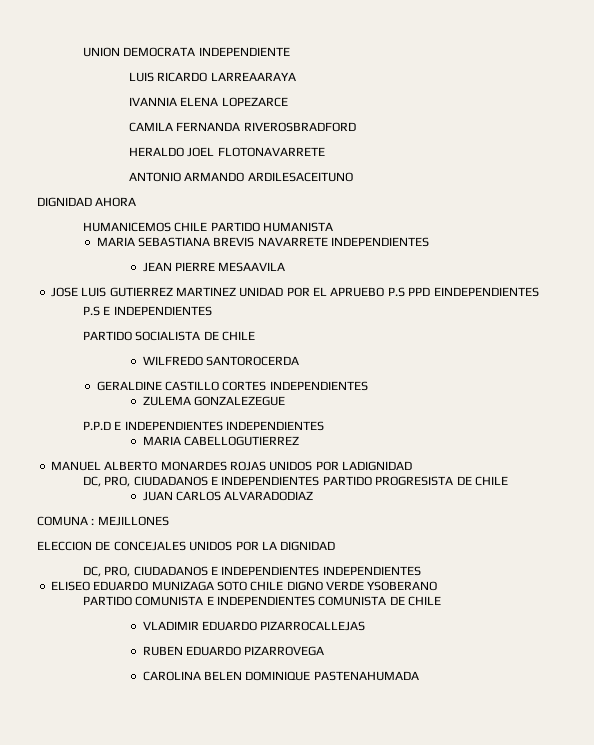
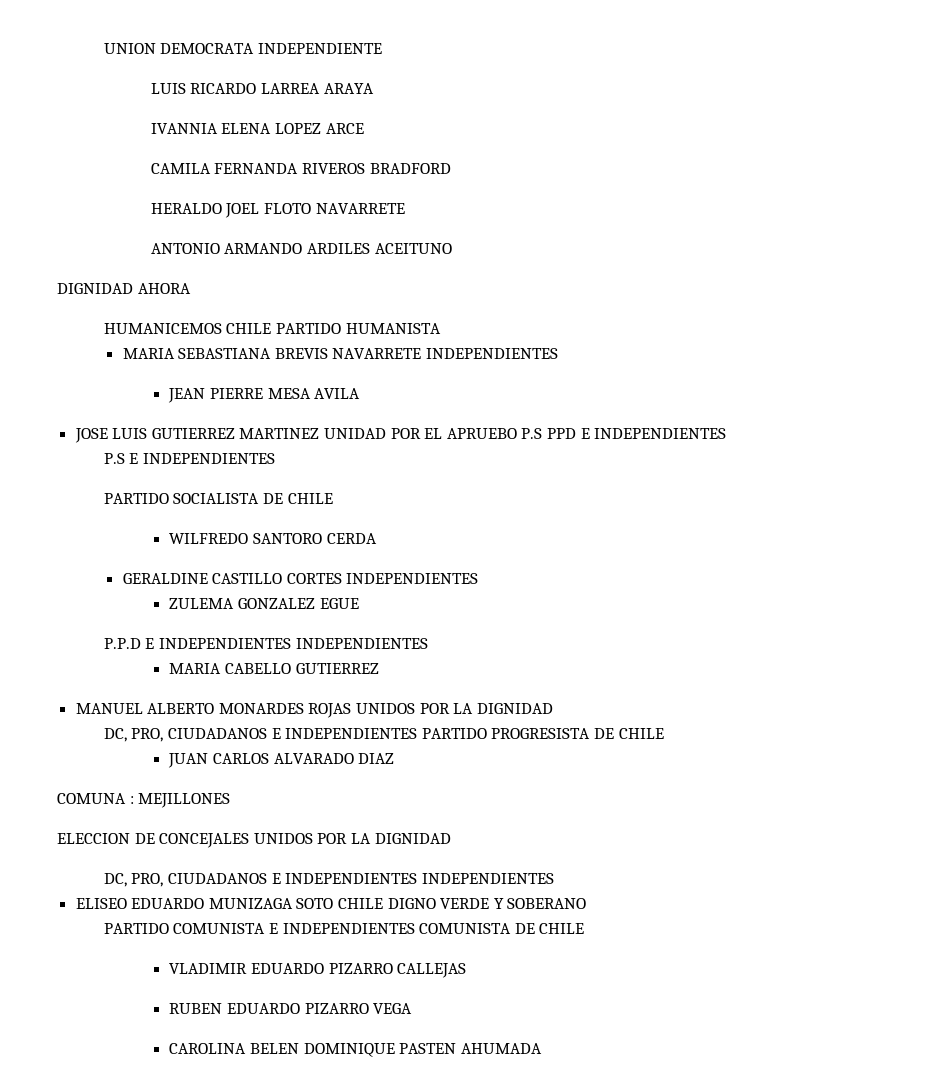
- LUIS RICARDO LARREAARAYA
+ LUIS RICARDO LARREA ARAYA
- IVANNIA ELENA LOPEZARCE
+ IVANNIA ELENA LOPEZ ARCE
- CAMILA FERNANDA RIVEROSBRADFORD
+ CAMILA FERNANDA RIVEROS BRADFORD
- HERALDO JOEL FLOTONAVARRETE
+ HERALDO JOEL FLOTO NAVARRETE
- ANTONIO ARMANDO ARDILESACEITUNO
+ ANTONIO ARMANDO ARDILES ACEITUNO
- JEAN PIERRE MESAAVILA
+ JEAN PIERRE MESA AVILA
- JOSE LUIS GUTIERREZ MARTINEZ UNIDAD POR EL APRUEBO P.S PPD EINDEPENDIENTES
+ JOSE LUIS GUTIERREZ MARTINEZ UNIDAD POR EL APRUEBO P.S PPD E INDEPENDIENTES
- WILFREDO SANTOROCERDA
+ WILFREDO SANTORO CERDA
- ZULEMA GONZALEZEGUE
+ ZULEMA GONZALEZ EGUE
- MARIA CABELLOGUTIERREZ
+ MARIA CABELLO GUTIERREZ
- MANUEL ALBERTO MONARDES ROJAS UNIDOS POR LADIGNIDAD
+ MANUEL ALBERTO MONARDES ROJAS UNIDOS POR LA DIGNIDAD
- JUAN CARLOS ALVARADODIAZ
+ JUAN CARLOS ALVARADO DIAZ
- ELISEO EDUARDO MUNIZAGA SOTO CHILE DIGNO VERDE YSOBERANO
+ ELISEO EDUARDO MUNIZAGA SOTO CHILE DIGNO VERDE Y SOBERANO
- VLADIMIR EDUARDO PIZARROCALLEJAS
+ VLADIMIR EDUARDO PIZARRO CALLEJAS
- RUBEN EDUARDO PIZARROVEGA
+ RUBEN EDUARDO PIZARRO VEGA
- CAROLINA BELEN DOMINIQUE PASTENAHUMADA
+ CAROLINA BELEN DOMINIQUE PASTEN AHUMADA

